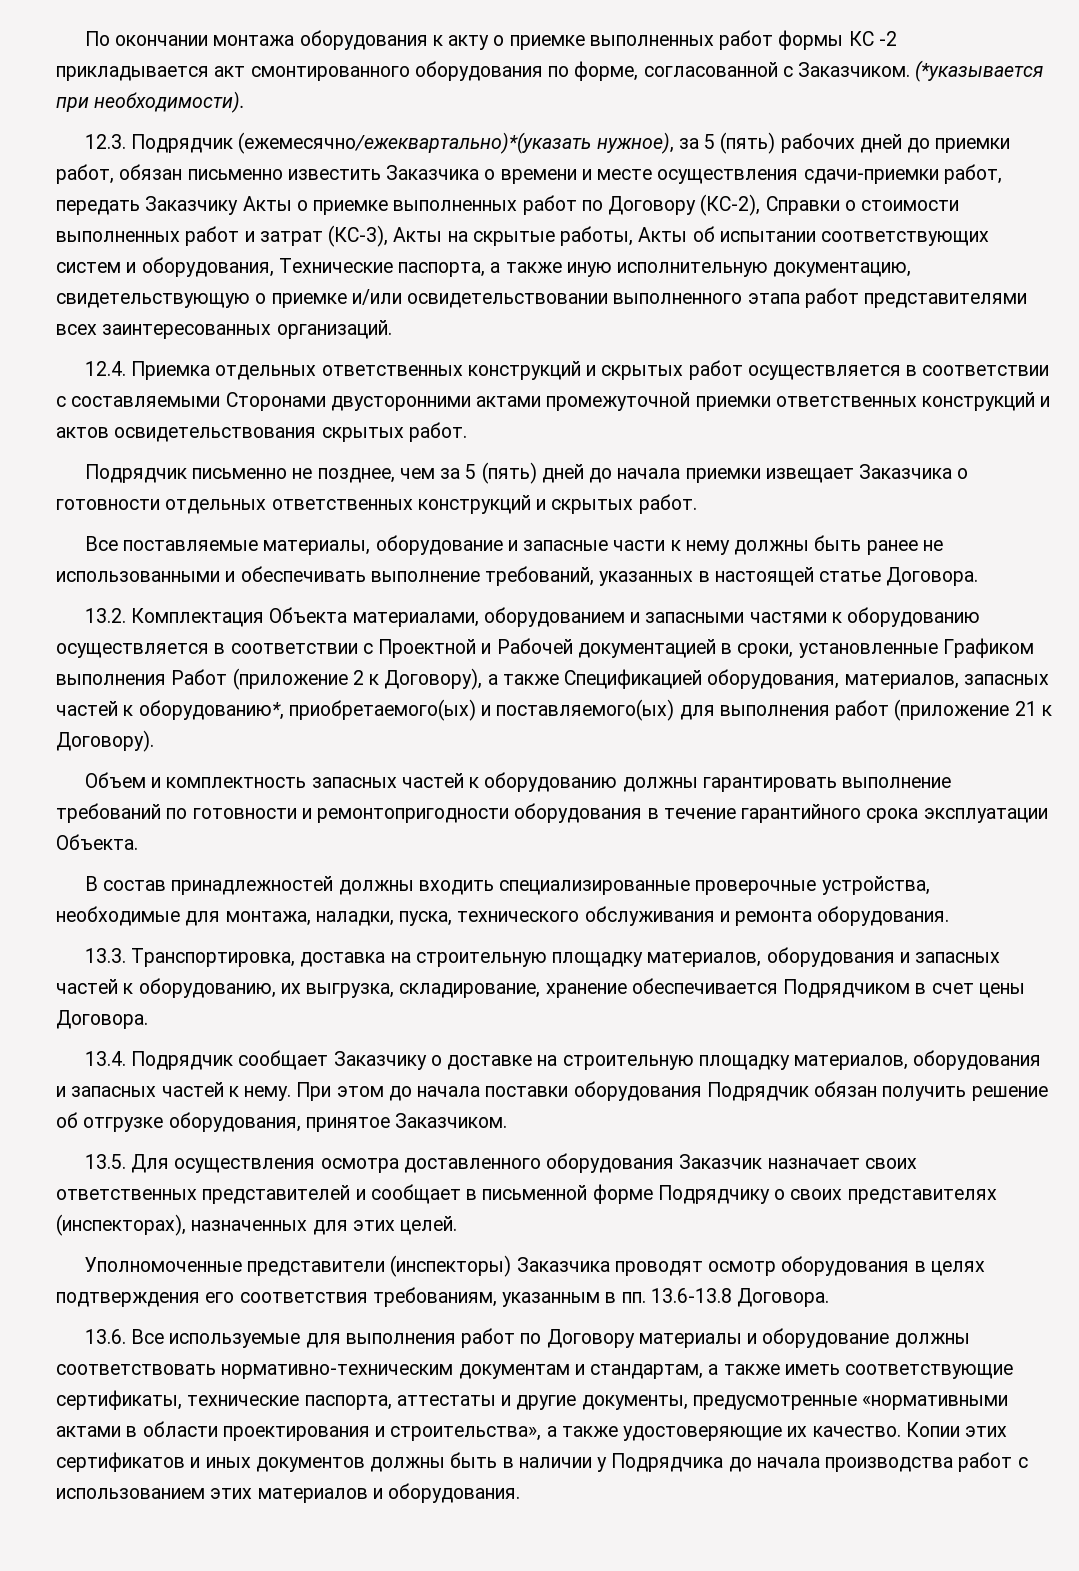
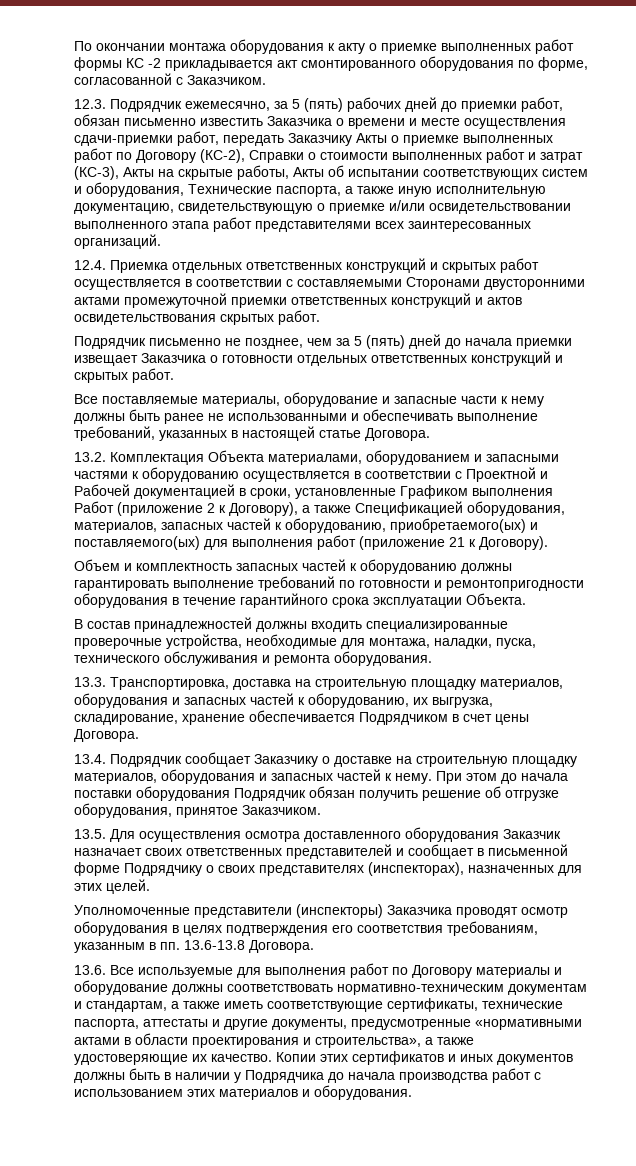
- (*указывается при необходимости).
- 12.3. Подрядчик (ежемесячно/ежеквартально)*(указать нужное), за 5 (пять) рабочих дней до приемки работ, обязан письменно известить Заказчика о времени и месте осуществления сдачи-приемки работ, передать Заказчику Акты о приемке выполненных работ по Договору (КС-2), Справки о стоимости выполненных работ и затрат (КС-3), Акты на скрытые работы, Акты об испытании соответствующих систем и оборудования, Технические паспорта, а также иную исполнительную документацию, свидетельствующую о приемке и/или освидетельствовании выполненного этапа работ представителями всех заинтересованных организаций.
+ 12.3. Подрядчик ежемесячно, за 5 (пять) рабочих дней до приемки работ, обязан письменно известить Заказчика о времени и месте осуществления сдачи-приемки работ, передать Заказчику Акты о приемке выполненных работ по Договору (КС-2), Справки о стоимости выполненных работ и затрат (КС-3), Акты на скрытые работы, Акты об испытании соответствующих систем и оборудования, Технические паспорта, а также иную исполнительную документацию, свидетельствующую о приемке и/или освидетельствовании выполненного этапа работ представителями всех заинтересованных организаций.
- 13.2. Комплектация Объекта материалами, оборудованием и запасными частями к оборудованию осуществляется в соответствии с Проектной и Рабочей документацией в сроки, установленные Графиком выполнения Работ (приложение 2 к Договору), а также Спецификацией оборудования, материалов, запасных частей к оборудованию*, приобретаемого(ых) и поставляемого(ых) для выполнения работ (приложение 21 к Договору).
+ 13.2. Комплектация Объекта материалами, оборудованием и запасными частями к оборудованию осуществляется в соответствии с Проектной и Рабочей документацией в сроки, установленные Графиком выполнения Работ (приложение 2 к Договору), а также Спецификацией оборудования, материалов, запасных частей к оборудованию, приобретаемого(ых) и поставляемого(ых) для выполнения работ (приложение 21 к Договору).

